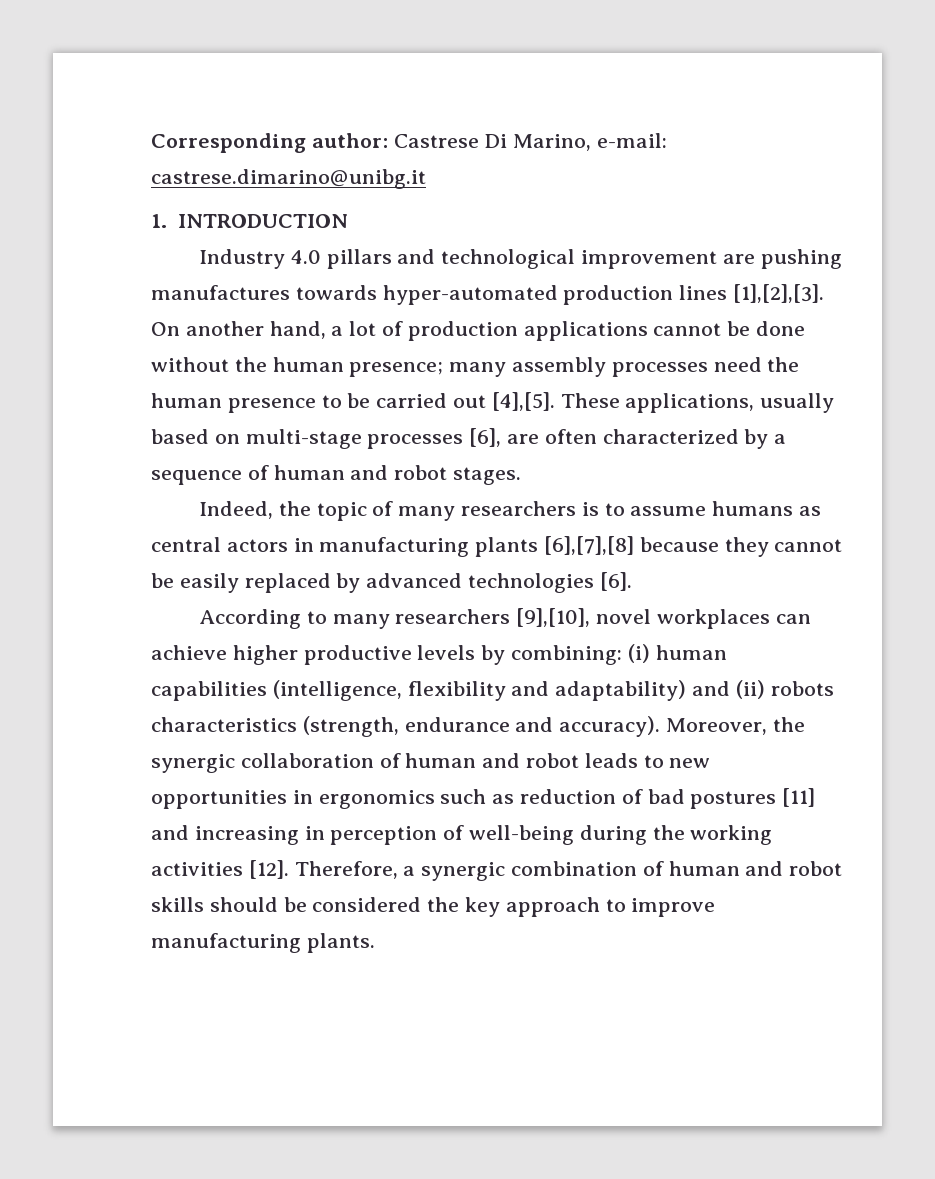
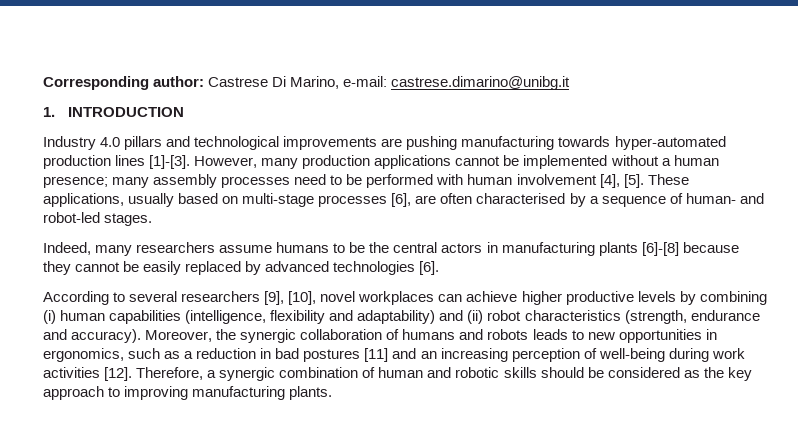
- Industry 4.0 pillars and technological improvement are pushing manufactures towards hyper-automated production lines [1],[2],[3]. On another hand, a lot of production applications cannot be done without the human presence; many assembly processes need the human presence to be carried out [4],[5].
+ Industry 4.0 pillars and technological improvements are pushing manufacturing towards hyper-automated production lines [1]-[3]. However, many production applications cannot be implemented without a human presence; many assembly processes need to be performed with human involvement [4], [5].
- These applications, usually based on multi-stage processes [6], are often characterized by a sequence of human and robot stages.
+ These applications, usually based on multi-stage processes [6], are often characterised by a sequence of human- and robot-led stages.
- Indeed, the topic of many researchers is to assume humans as central actors in manufacturing plants [6],[7],[8] because they cannot be easily replaced by advanced technologies [6].
+ Indeed, many researchers assume humans to be the central actors in manufacturing plants [6]-[8] because they cannot be easily replaced by advanced technologies [6].
- According to many researchers [9],[10], novel workplaces can achieve higher productive levels by combining: (i) human capabilities (intelligence, flexibility and adaptability) and (ii) robots characteristics (strength, endurance and accuracy).
+ According to several researchers [9], [10], novel workplaces can achieve higher productive levels by combining (i) human capabilities (intelligence, flexibility and adaptability) and (ii) robot characteristics (strength, endurance and accuracy).
- Moreover, the synergic collaboration of human and robot leads to new opportunities in ergonomics such as reduction of bad postures [11] and increasing in perception of well-being during the working activities [12].
+ Moreover, the synergic collaboration of humans and robots leads to new opportunities in ergonomics, such as a reduction in bad postures [11] and an increasing perception of well-being during work activities [12].
- Therefore, a synergic combination of human and robot skills should be considered the key approach to improve manufacturing plants.
+ Therefore, a synergic combination of human and robotic skills should be considered as the key approach to improving manufacturing plants.

